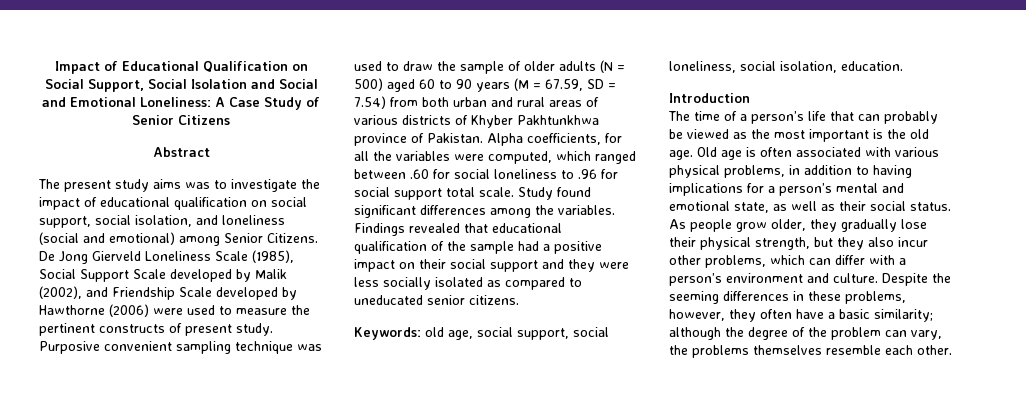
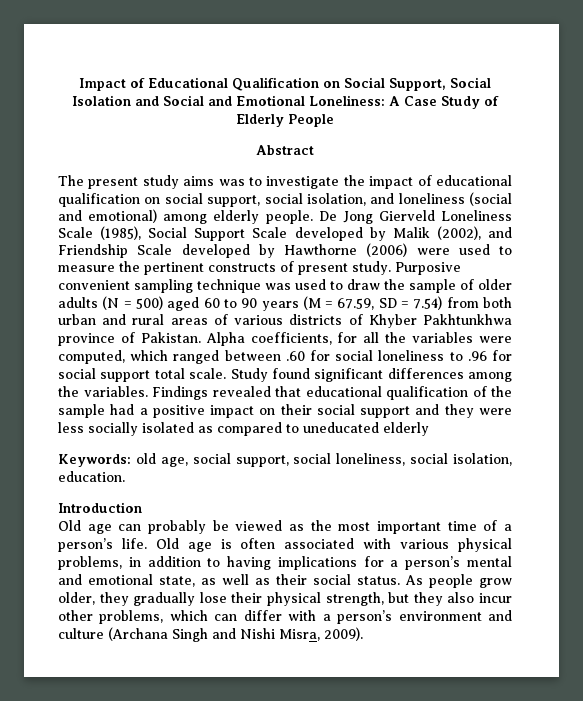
- Impact of Educational Qualification on Social Support, Social Isolation and Social and Emotional Loneliness: A Case Study of Senior Citizens
+ Impact of Educational Qualification on Social Support, Social Isolation and Social and Emotional Loneliness: A Case Study of Elderly People
- The present study aims was to investigate the impact of educational qualification on social support, social isolation, and loneliness (social and emotional) among Senior Citizens.
+ The present study aims was to investigate the impact of educational qualification on social support, social isolation, and loneliness (social and emotional) among elderly people.
- Findings revealed that educational qualification of the sample had a positive impact on their social support and they were less socially isolated as compared to uneducated senior citizens.
+ Findings revealed that educational qualification of the sample had a positive impact on their social support and they were less socially isolated as compared to uneducated elderly
- The time of a person’s life that can probably be viewed as the most important is the old age.
+ Old age can probably be viewed as the most important time of a person’s life.
- As people grow older, they gradually lose their physical strength, but they also incur other problems, which can differ with a person’s environment and culture. Despite the seeming differences in these problems, however, they often have a basic similarity; although the degree of the problem can vary, the problems themselves resemble each other.
+ As people grow older, they gradually lose their physical strength, but they also incur other problems, which can differ with a person’s environment and culture (Archana Singh and Nishi Misra, 2009).

